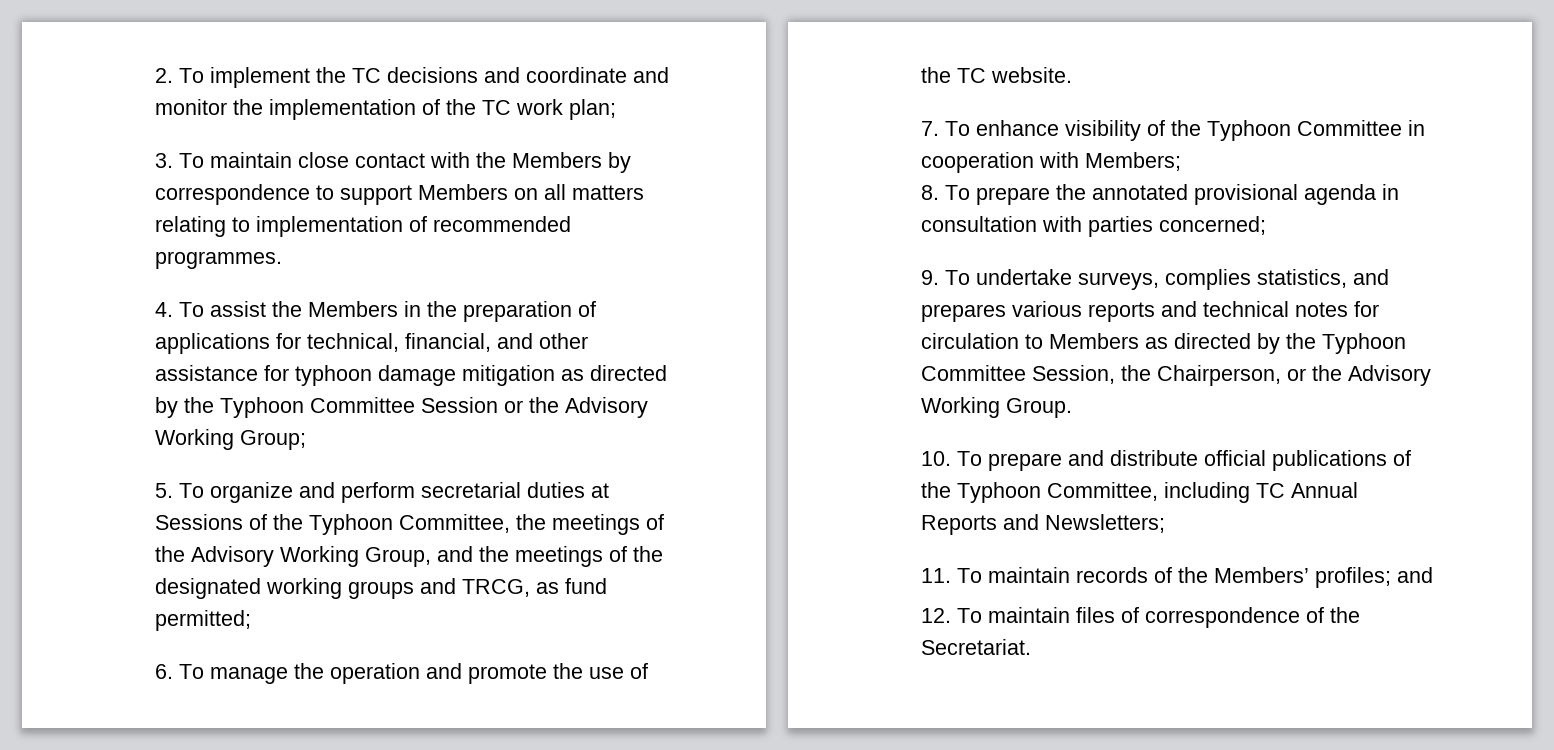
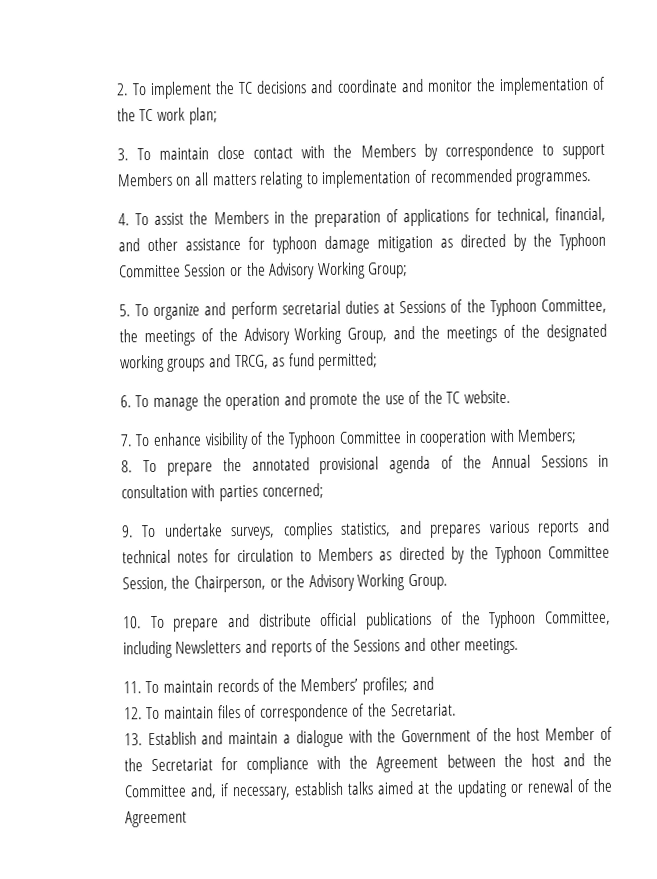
- 8. To prepare the annotated provisional agenda in consultation with parties concerned;
+ 8. To prepare the annotated provisional agenda of the Annual Sessions in consultation with parties concerned;
- 10. To prepare and distribute official publications of the Typhoon Committee, including TC Annual Reports and Newsletters;
+ 10. To prepare and distribute official publications of the Typhoon Committee, including Newsletters and reports of the Sessions and other meetings.
+ 13. Establish and maintain a dialogue with the Government of the host Member of the Secretariat for compliance with the Agreement between the host and the Committee and, if necessary, establish talks aimed at the updating or renewal of the Agreement

